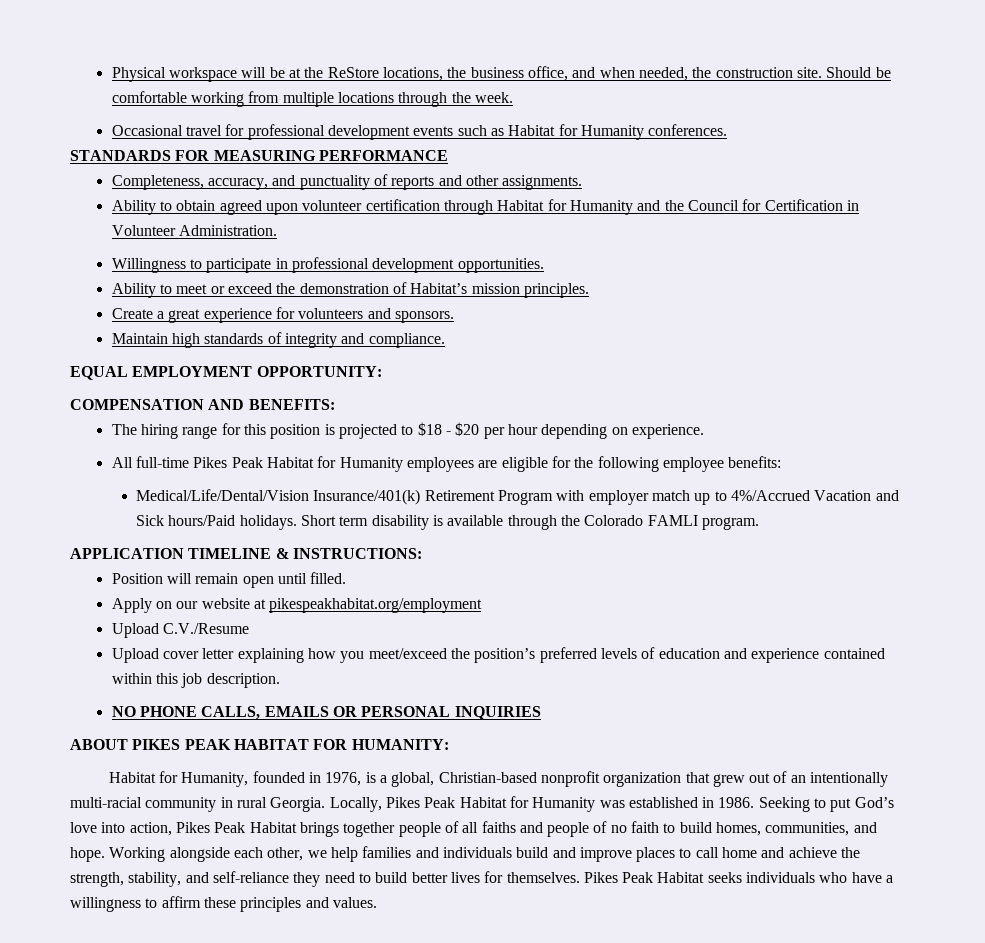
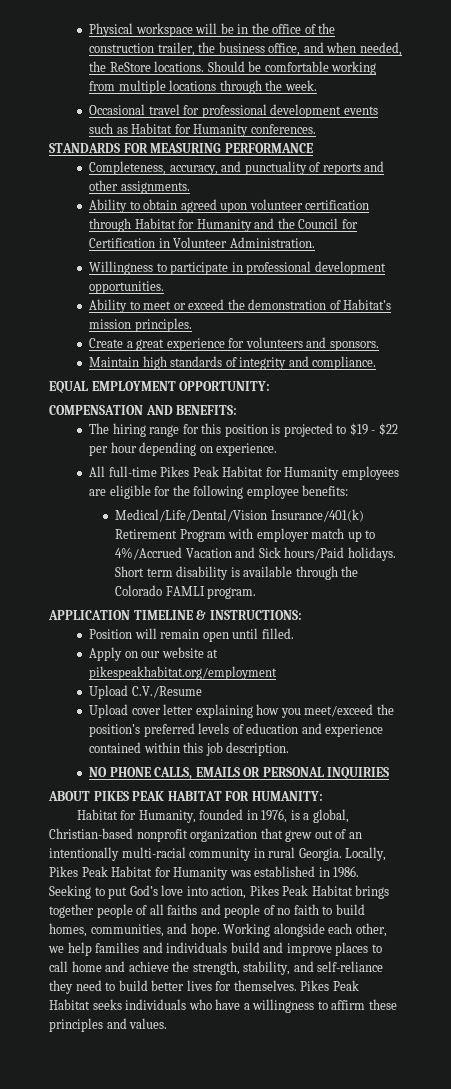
- Physical workspace will be at the ReStore locations, the business office, and when needed, the construction site.
+ Physical workspace will be in the office of the construction trailer, the business office, and when needed, the ReStore locations.
- The hiring range for this position is projected to $18 - $20 per hour depending on experience.
+ The hiring range for this position is projected to $19 - $22 per hour depending on experience.

